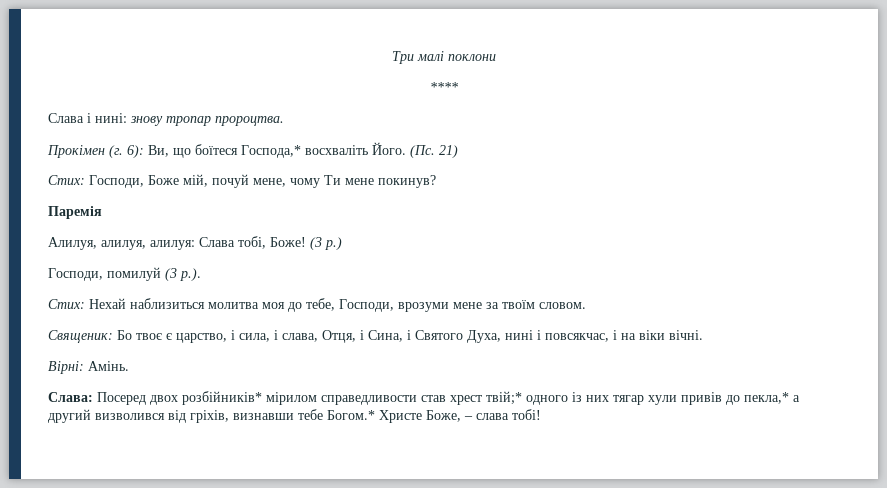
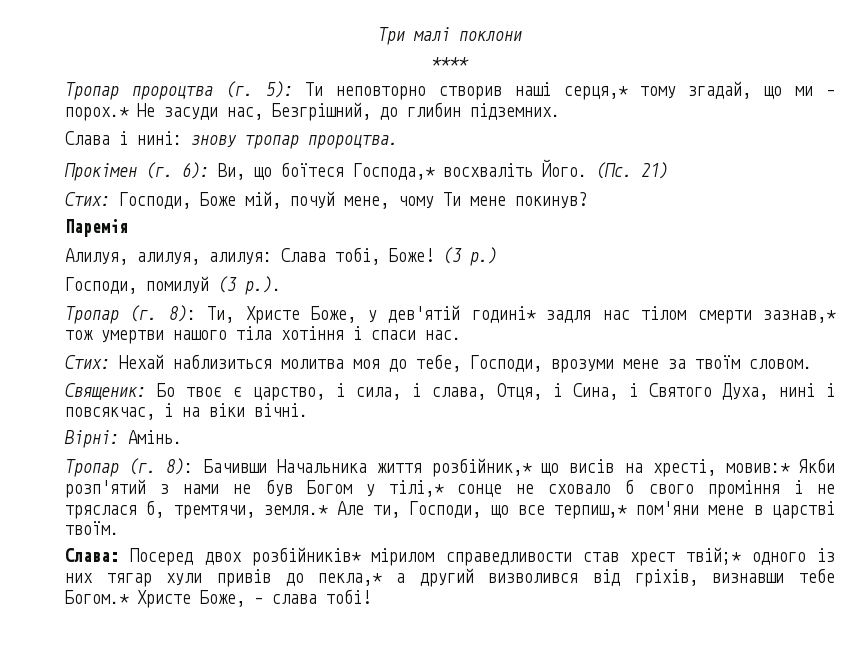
+ Тропар пророцтва (г. 5): Ти неповторно створив наші серця,* тому згадай, що ми – порох.* Не засуди нас, Безгрішний, до глибин підземних.
+ Тропар (г. 8): Ти, Христе Боже, у дев'ятій годині* задля нас тілом смерти зазнав,* тож умертви нашого тіла хотіння і спаси нас.
+ Тропар (г. 8): Бачивши Начальника життя розбійник,* що висів на хресті, мовив:* Якби розп'ятий з нами не був Богом у тілі,* сонце не сховало б свого проміння і не тряслася б, тремтячи, земля.* Але ти, Господи, що все терпиш,* пом'яни мене в царстві твоїм.

